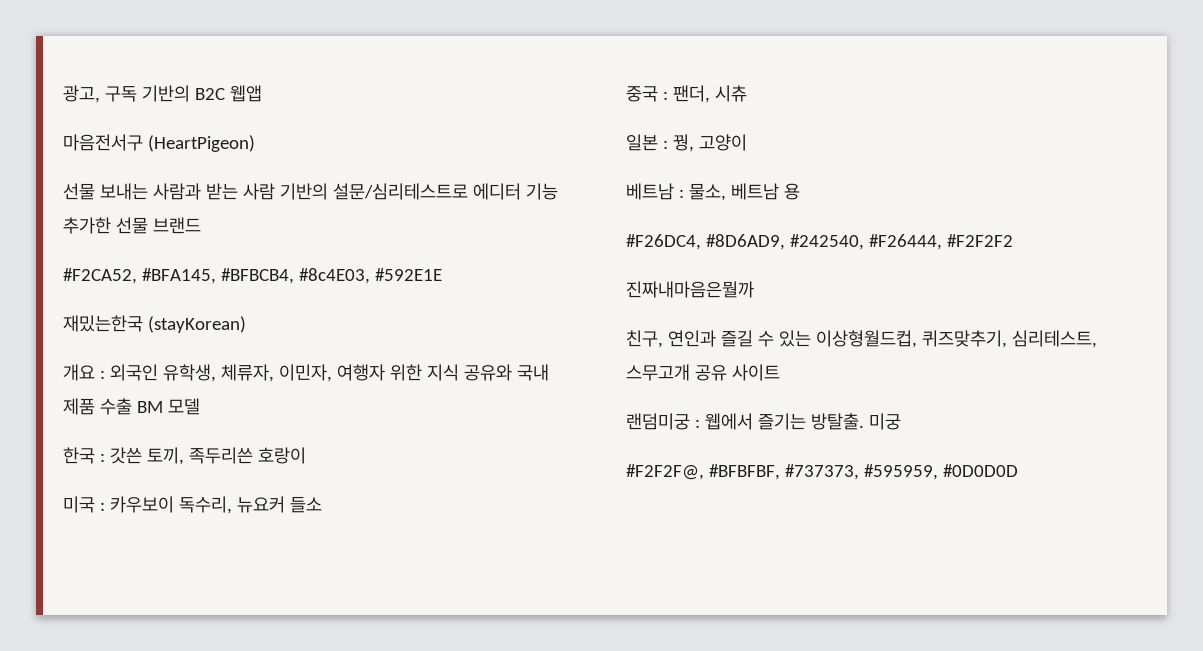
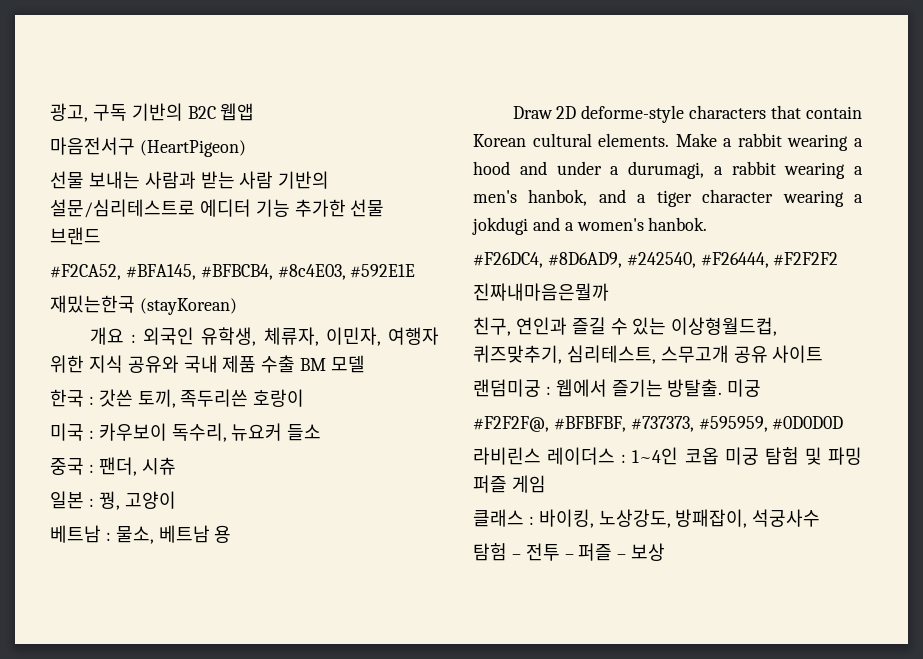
+ Draw 2D deforme-style characters that contain Korean cultural elements. Make a rabbit wearing a hood and under a durumagi, a rabbit wearing a men's hanbok, and a tiger character wearing a jokdugi and a women's hanbok.
+ 라비린스 레이더스 : 1~4인 코옵 미궁 탐험 및 파밍 퍼즐 게임
+ 클래스 : 바이킹, 노상강도, 방패잡이, 석궁사수
+ 탐험 – 전투 – 퍼즐 – 보상

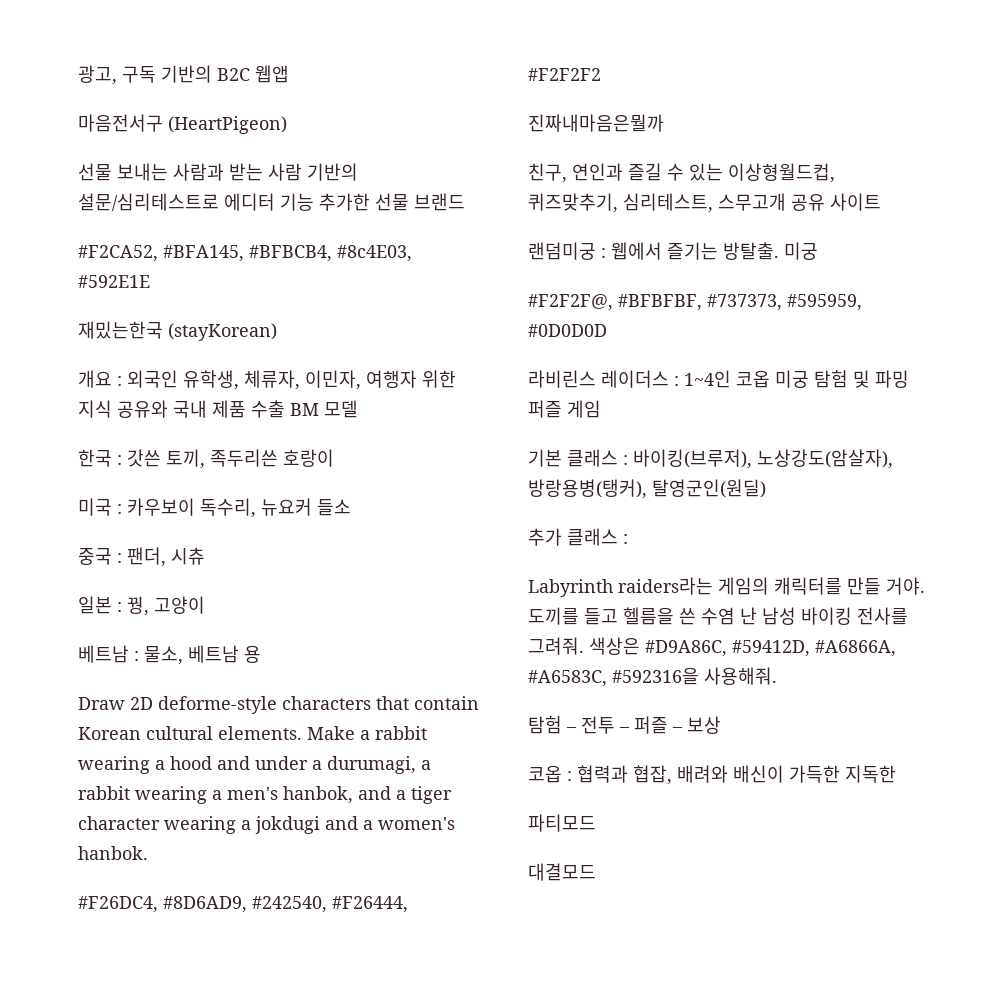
- 클래스 : 바이킹, 노상강도, 방패잡이, 석궁사수
+ 기본 클래스 : 바이킹(브루저), 노상강도(암살자), 방랑용병(탱커), 탈영군인(원딜)
+ 추가 클래스 :
+ Labyrinth raiders라는 게임의 캐릭터를 만들 거야. 도끼를 들고 헬름을 쓴 수염 난 남성 바이킹 전사를 그려줘. 색상은 #D9A86C, #59412D, #A6866A, #A6583C, #592316을 사용해줘.
+ 코옵 : 협력과 협잡, 배려와 배신이 가득한 지독한
+ 파티모드
+ 대결모드

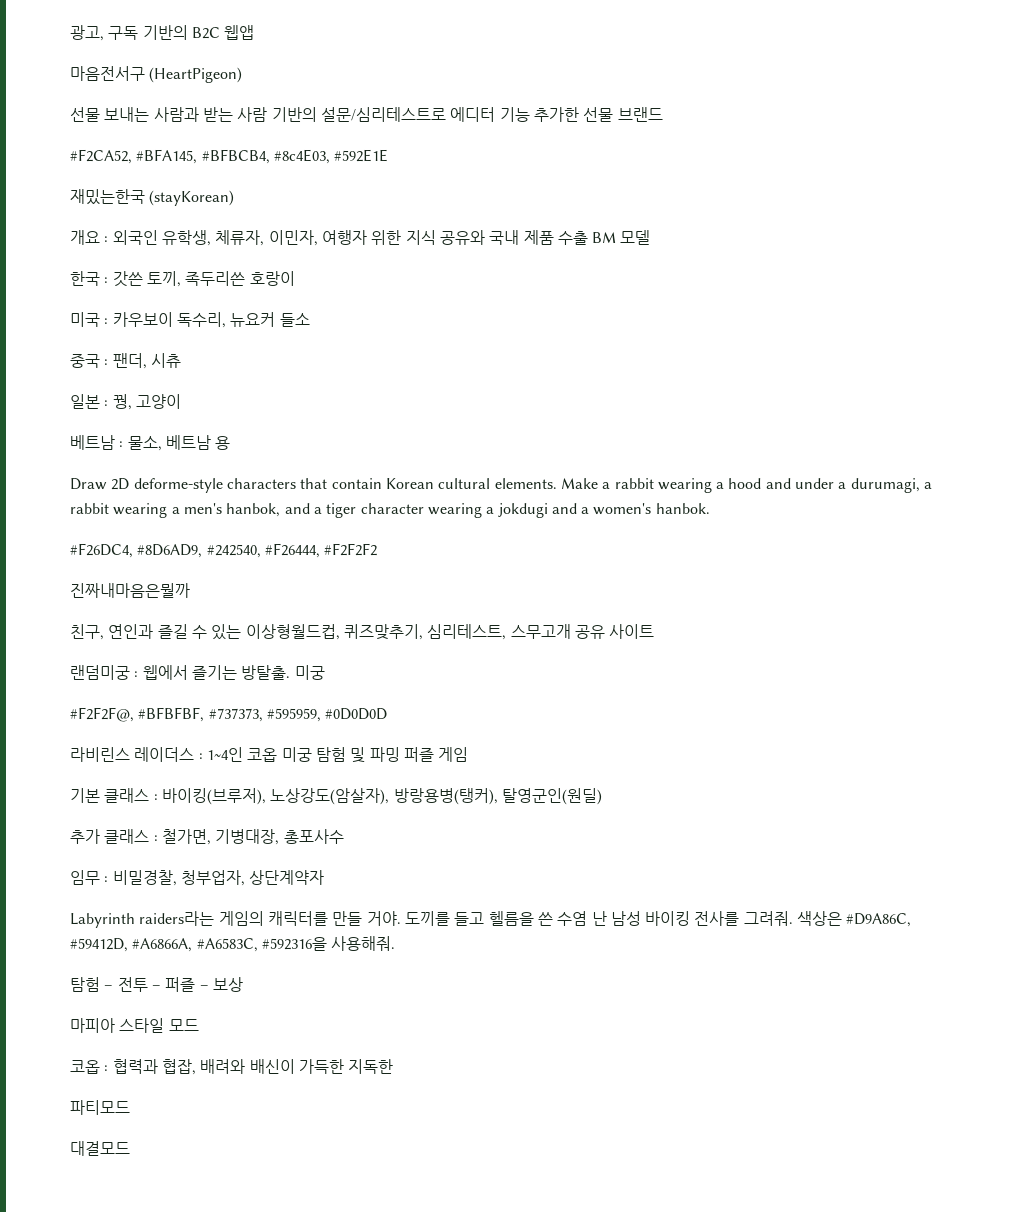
- 추가 클래스 :
+ 추가 클래스 : 철가면, 기병대장, 총포사수
+ 임무 : 비밀경찰, 청부업자, 상단계약자
+ 마피아 스타일 모드

